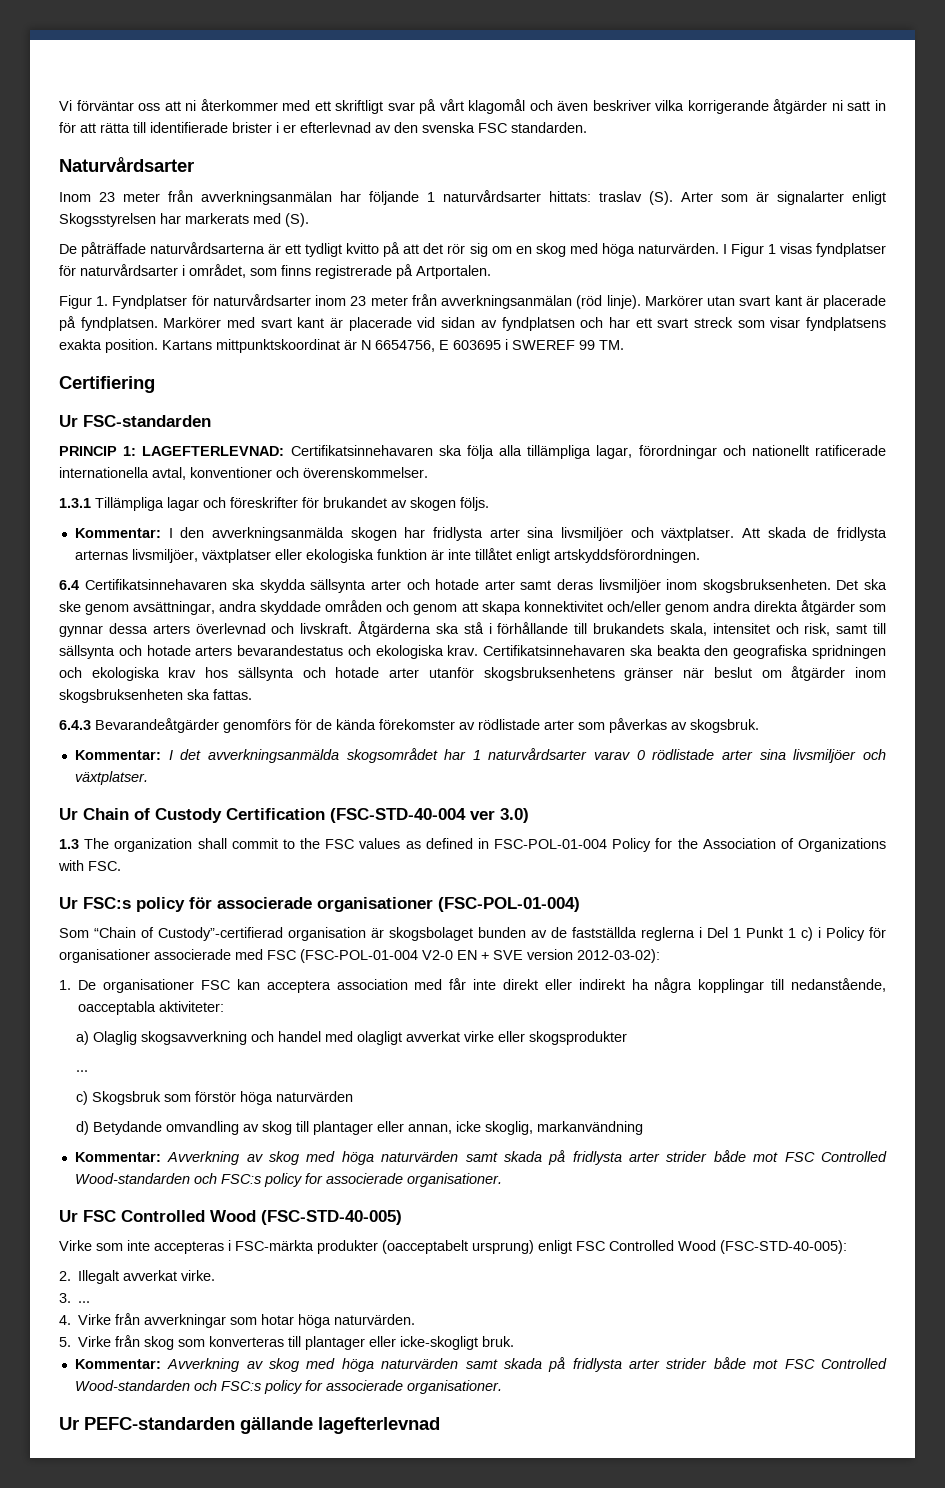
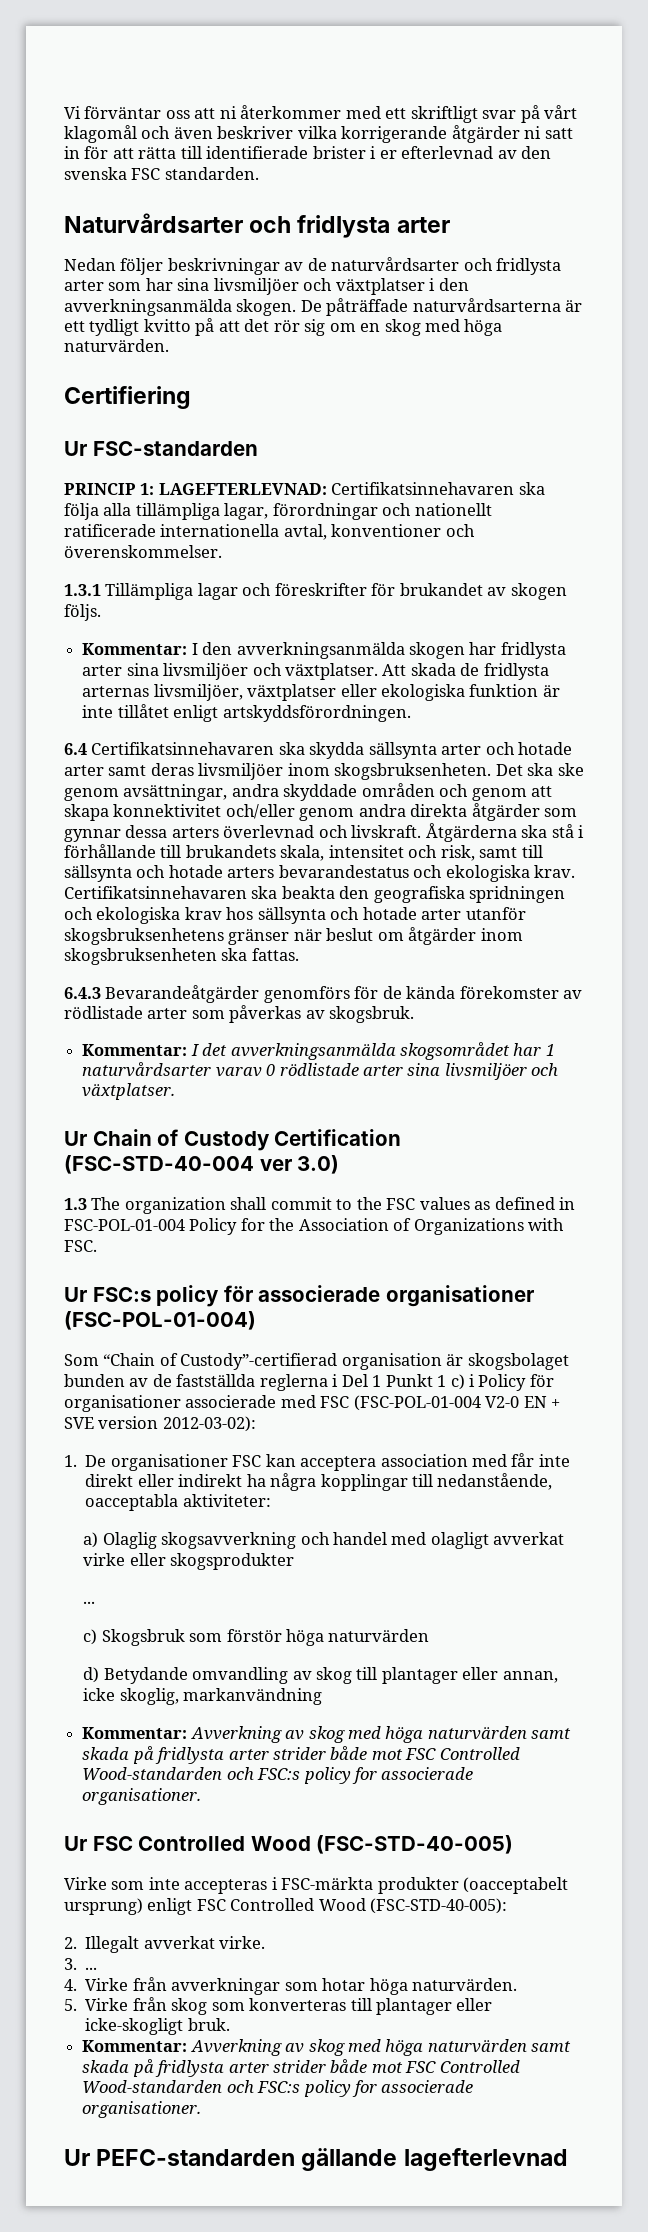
- Naturvårdsarter
- Inom 23 meter från avverkningsanmälan har följande 1 naturvårdsarter hittats: traslav (S). Arter som är signalarter enligt Skogsstyrelsen har markerats med (S).
- De påträffade naturvårdsarterna är ett tydligt kvitto på att det rör sig om en skog med höga naturvärden. I Figur 1 visas fyndplatser för naturvårdsarter i området, som finns registrerade på Artportalen.
- Figur 1. Fyndplatser för naturvårdsarter inom 23 meter från avverkningsanmälan (röd linje). Markörer utan svart kant är placerade på fyndplatsen. Markörer med svart kant är placerade vid sidan av fyndplatsen och har ett svart streck som visar fyndplatsens exakta position. Kartans mittpunktskoordinat är N 6654756, E 603695 i SWEREF 99 TM.
+ Naturvårdsarter och fridlysta arter
+ Nedan följer beskrivningar av de naturvårdsarter och fridlysta arter som har sina livsmiljöer och växtplatser i den avverkningsanmälda skogen. De påträffade naturvårdsarterna är ett tydligt kvitto på att det rör sig om en skog med höga naturvärden.

